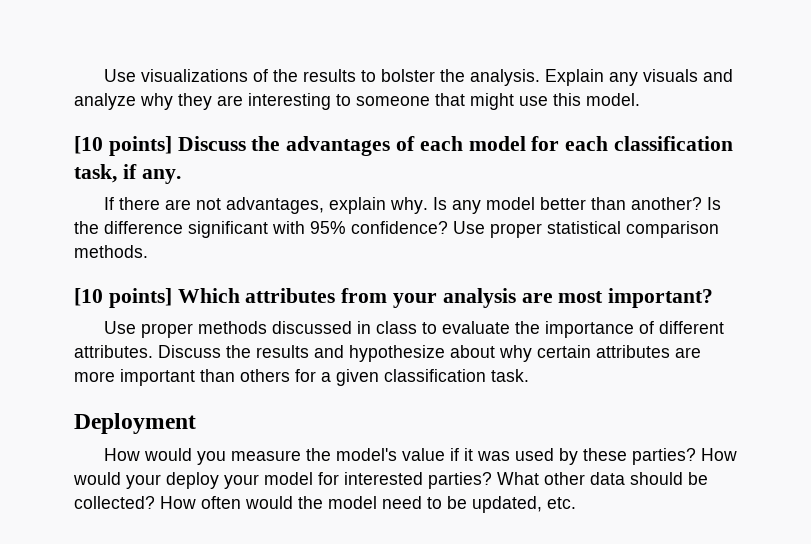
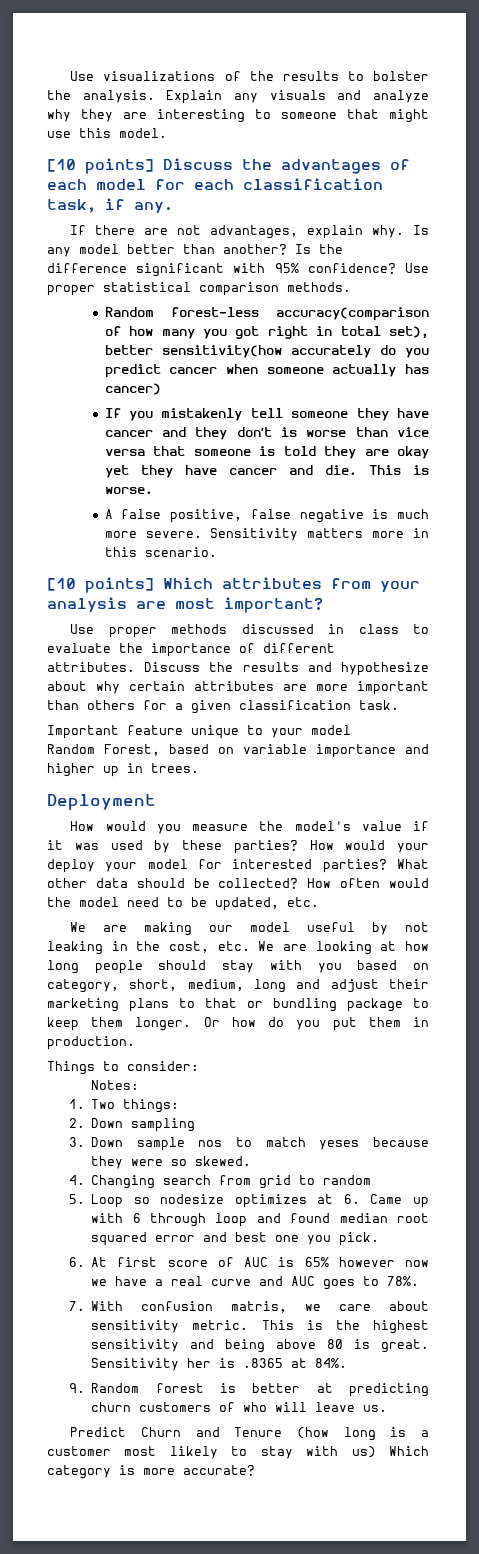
+ Random forest-less accuracy(comparison of how many you got right in total set), better sensitivity(how accurately do you predict cancer when someone actually has cancer)
+ If you mistakenly tell someone they have cancer and they don’t is worse than vice versa that someone is told they are okay yet they have cancer and die. This is worse.
+ A false positive, false negative is much more severe. Sensitivity matters more in this scenario.
+ Important feature unique to your model
+ Random Forest, based on variable importance and higher up in trees.
+ We are making our model useful by not leaking in the cost, etc. We are looking at how long people should stay with you based on category, short, medium, long and adjust their marketing plans to that or bundling package to keep them longer. Or how do you put them in production.
+ Things to consider:
+ Notes:
+ 1. Two things:
+ 2. Down sampling
+ 3. Down sample nos to match yeses because they were so skewed.
+ 4. Changing search from grid to random
+ 5. Loop so nodesize optimizes at 6. Came up with 6 through loop and found median root squared error and best one you pick.
+ 6. At first score of AUC is 65% however now we have a real curve and AUC goes to 78%.
+ 7. With confusion matris, we care about sensitivity metric. This is the highest sensitivity and being above 80 is great. Sensitivity her is .8365 at 84%.
+ 9. Random forest is better at predicting churn customers of who will leave us.
+ Predict Churn and Tenure (how long is a customer most likely to stay with us) Which category is more accurate?

